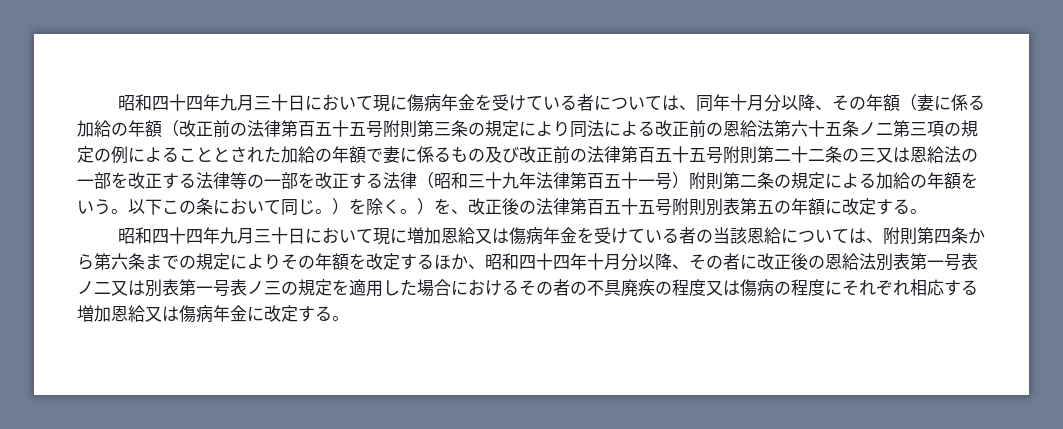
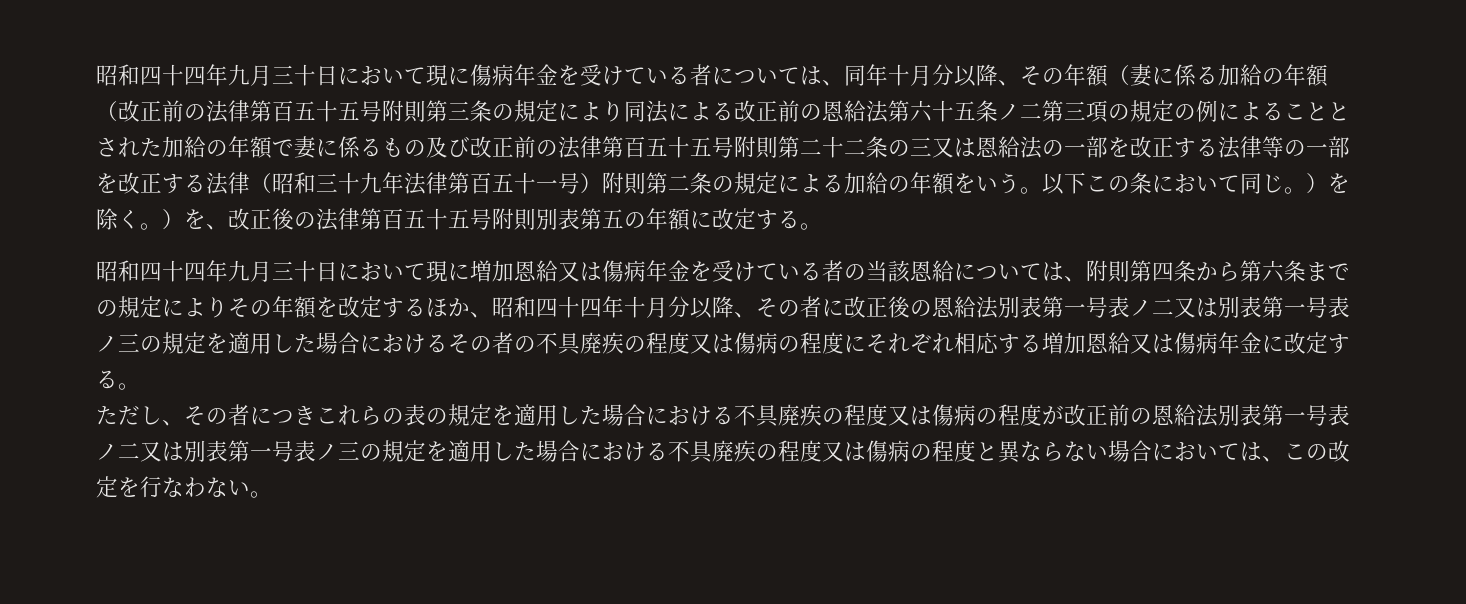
+ ただし、その者につきこれらの表の規定を適用した場合における不具廃疾の程度又は傷病の程度が改正前の恩給法別表第一号表ノ二又は別表第一号表ノ三の規定を適用した場合における不具廃疾の程度又は傷病の程度と異ならない場合においては、この改定を行なわない。

